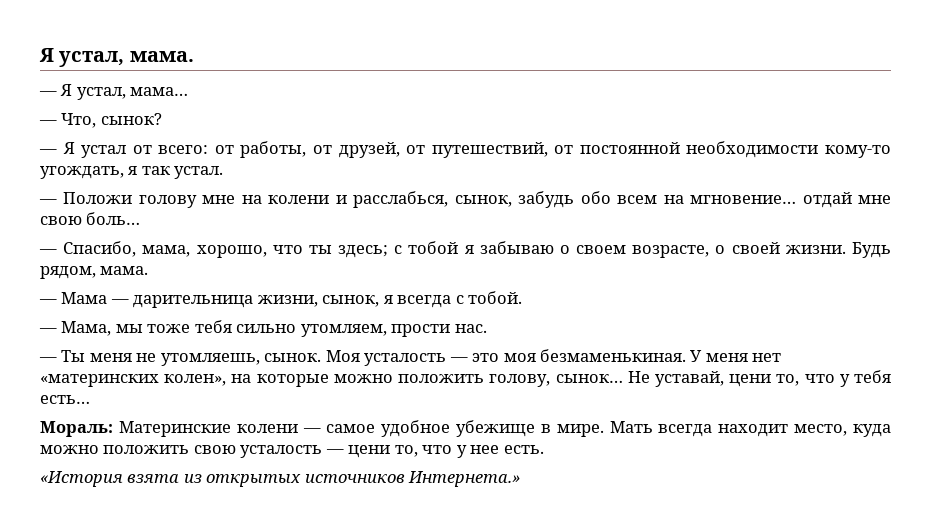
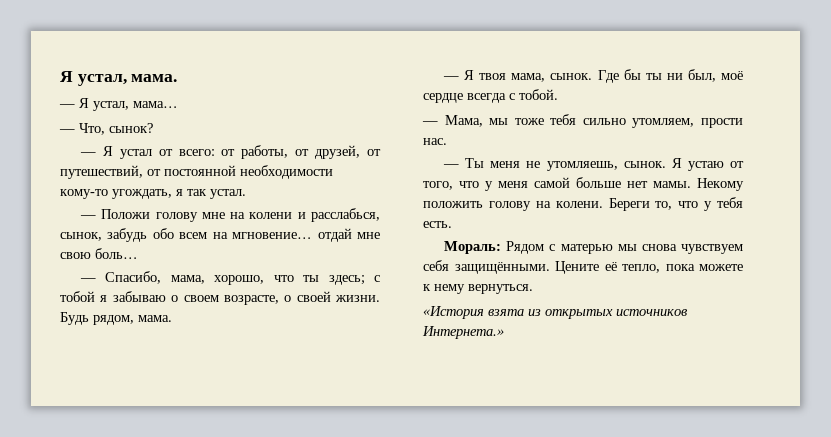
- — Мама — дарительница жизни, сынок, я всегда с тобой.
+ — Я твоя мама, сынок. Где бы ты ни был, моё сердце всегда с тобой.
- Моя усталость — это моя безмаменькиная. У меня нет «материнских колен», на которые можно положить голову, сынок… Не уставай, цени то, что у тебя есть…
+ Я устаю от того, что у меня самой больше нет мамы. Некому положить голову на колени. Береги то, что у тебя есть.
- Мораль: Материнские колени — самое удобное убежище в мире. Мать всегда находит место, куда можно положить свою усталость — цени то, что у нее есть.
+ Мораль: Рядом с матерью мы снова чувствуем себя защищёнными. Цените её тепло, пока можете к нему вернуться.

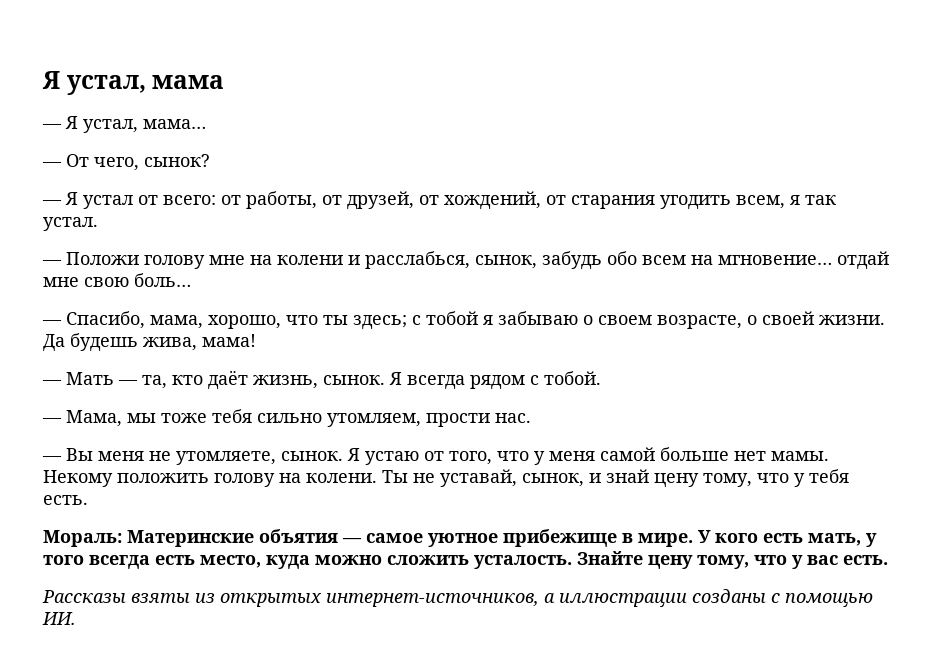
- Я устал, мама.
+ Я устал, мама
- — Что, сынок?
+ — От чего, сынок?
- — Я устал от всего: от работы, от друзей, от путешествий, от постоянной необходимости кому-то угождать, я так устал.
+ — Я устал от всего: от работы, от друзей, от хождений, от старания угодить всем, я так устал.
- Будь рядом, мама.
- — Я твоя мама, сынок. Где бы ты ни был, моё сердце всегда с тобой.
+ Да будешь жива, мама!
+ — Мать — та, кто даёт жизнь, сынок. Я всегда рядом с тобой.
- — Ты меня не утомляешь, сынок.
+ — Вы меня не утомляете, сынок.
- Береги то, что у тебя есть.
+ Ты не уставай, сынок, и знай цену тому, что у тебя есть.
- Мораль: Рядом с матерью мы снова чувствуем себя защищёнными. Цените её тепло, пока можете к нему вернуться.
- «История взята из открытых источников Интернета.»
+ Мораль: Материнские объятия — самое уютное прибежище в мире. У кого есть мать, у того всегда есть место, куда можно сложить усталость. Знайте цену тому, что у вас есть.
+ Рассказы взяты из открытых интернет-источников, а иллюстрации созданы с помощью ИИ.

